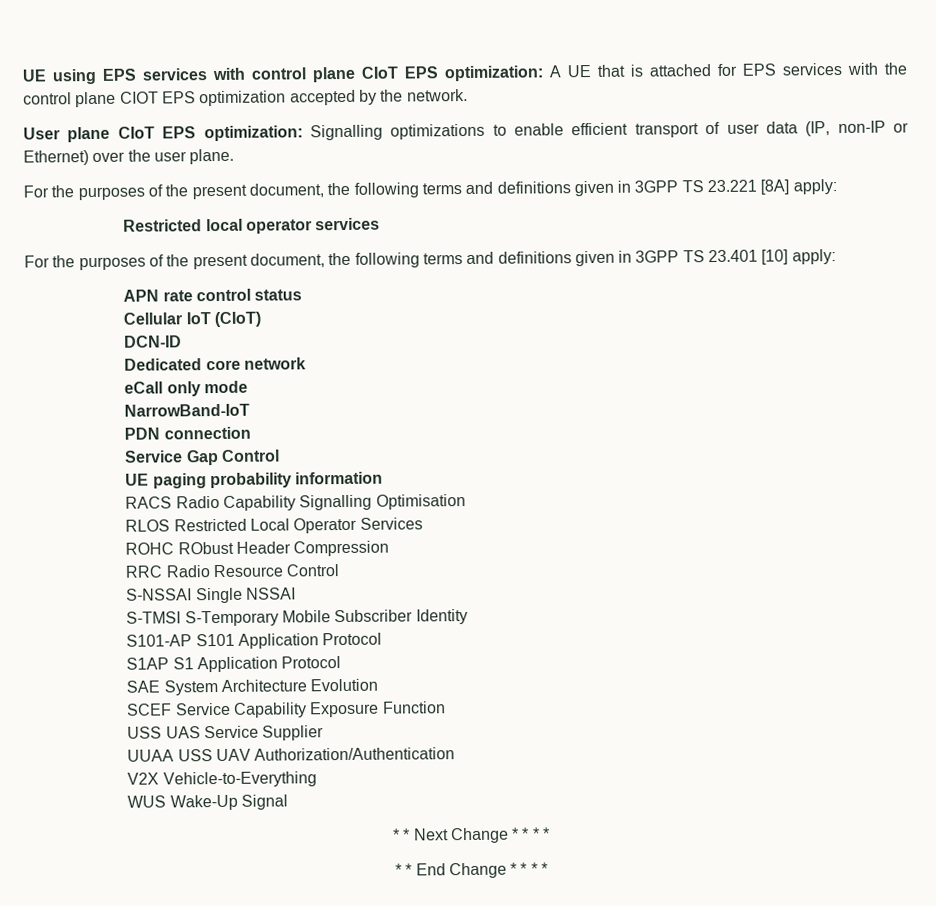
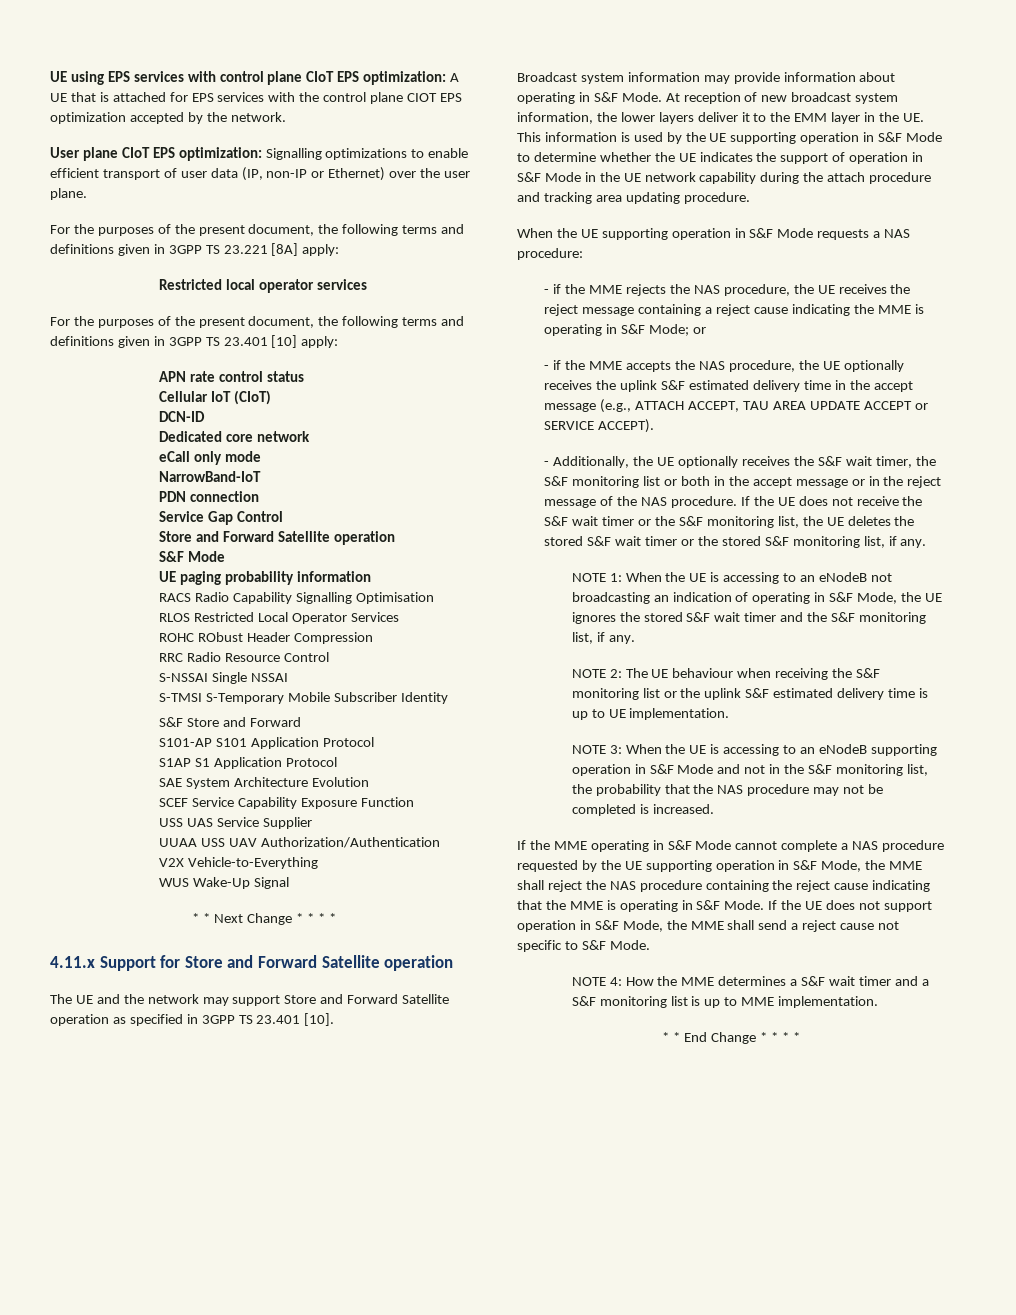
  Service Gap Control
+ Store and Forward Satellite operation
+ S&F Mode
+ S&F Store and Forward
+ 4.11.x Support for Store and Forward Satellite operation
+ The UE and the network may support Store and Forward Satellite operation as specified in 3GPP TS 23.401 [10].
+ Broadcast system information may provide information about operating in S&F Mode. At reception of new broadcast system information, the lower layers deliver it to the EMM layer in the UE. This information is used by the UE supporting operation in S&F Mode to determine whether the UE indicates the support of operation in S&F Mode in the UE network capability during the attach procedure and tracking area updating procedure.
+ When the UE supporting operation in S&F Mode requests a NAS procedure:
+ - if the MME rejects the NAS procedure, the UE receives the reject message containing a reject cause indicating the MME is operating in S&F Mode; or
+ - if the MME accepts the NAS procedure, the UE optionally receives the uplink S&F estimated delivery time in the accept message (e.g., ATTACH ACCEPT, TAU AREA UPDATE ACCEPT or SERVICE ACCEPT).
+ - Additionally, the UE optionally receives the S&F wait timer, the S&F monitoring list or both in the accept message or in the reject message of the NAS procedure. If the UE does not receive the S&F wait timer or the S&F monitoring list, the UE deletes the stored S&F wait timer or the stored S&F monitoring list, if any.
+ NOTE 1: When the UE is accessing to an eNodeB not broadcasting an indication of operating in S&F Mode, the UE ignores the stored S&F wait timer and the S&F monitoring list, if any.
+ NOTE 2: The UE behaviour when receiving the S&F monitoring list or the uplink S&F estimated delivery time is up to UE implementation.
+ NOTE 3: When the UE is accessing to an eNodeB supporting operation in S&F Mode and not in the S&F monitoring list, the probability that the NAS procedure may not be completed is increased.
+ If the MME operating in S&F Mode cannot complete a NAS procedure requested by the UE supporting operation in S&F Mode, the MME shall reject the NAS procedure containing the reject cause indicating that the MME is operating in S&F Mode. If the UE does not support operation in S&F Mode, the MME shall send a reject cause not specific to S&F Mode.
+ NOTE 4: How the MME determines a S&F wait timer and a S&F monitoring list is up to MME implementation.

